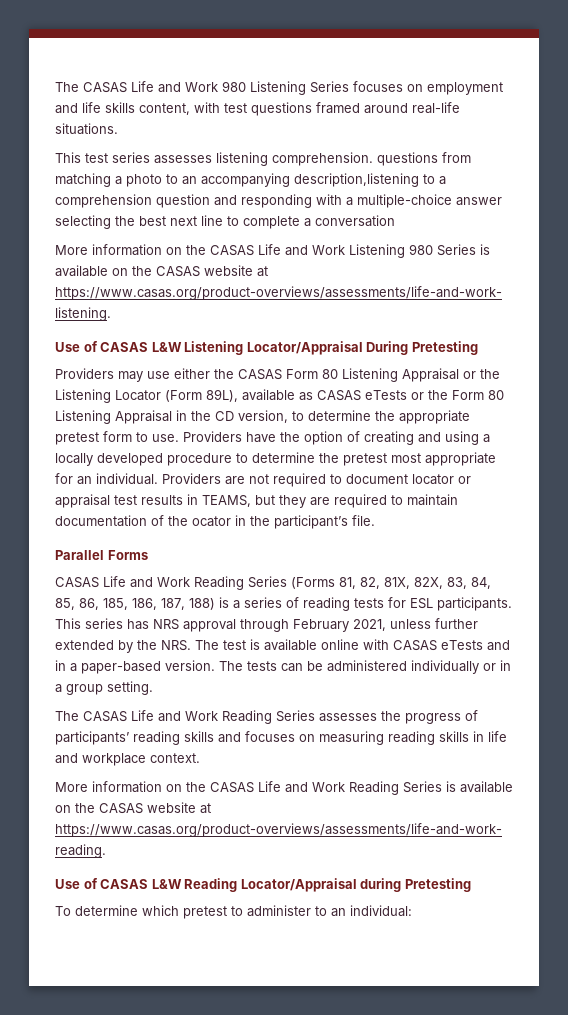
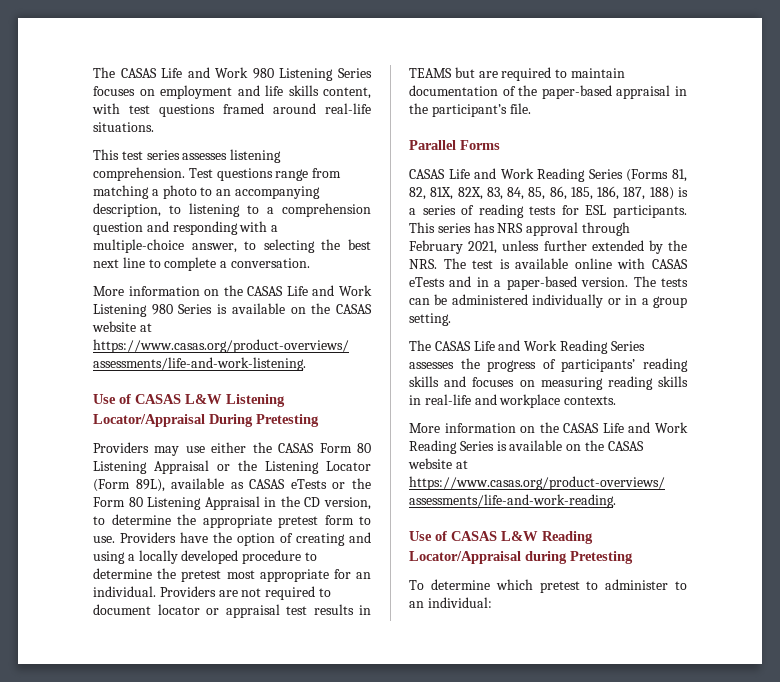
- This test series assesses listening comprehension. questions from matching a photo to an accompanying description,listening to a comprehension question and responding with a multiple-choice answer selecting the best next line to complete a conversation
+ This test series assesses listening comprehension. Test questions range from matching a photo to an accompanying description, to listening to a comprehension question and responding with a multiple-choice answer, to selecting the best next line to complete a conversation.
- Providers are not required to document locator or appraisal test results in TEAMS, but they are required to maintain documentation of the ocator in the participant’s file.
+ Providers are not required to document locator or appraisal test results in TEAMS but are required to maintain documentation of the paper-based appraisal in the participant’s file.
- The CASAS Life and Work Reading Series assesses the progress of participants’ reading skills and focuses on measuring reading skills in life and workplace context.
+ The CASAS Life and Work Reading Series assesses the progress of participants’ reading skills and focuses on measuring reading skills in real-life and workplace contexts.

